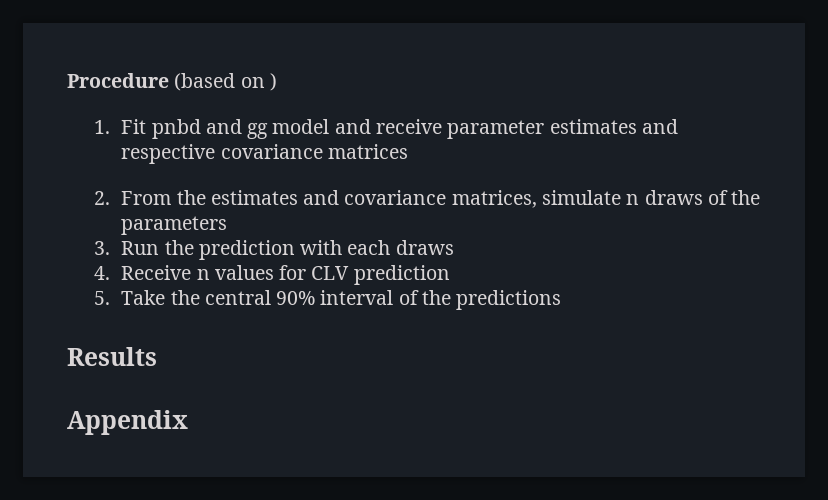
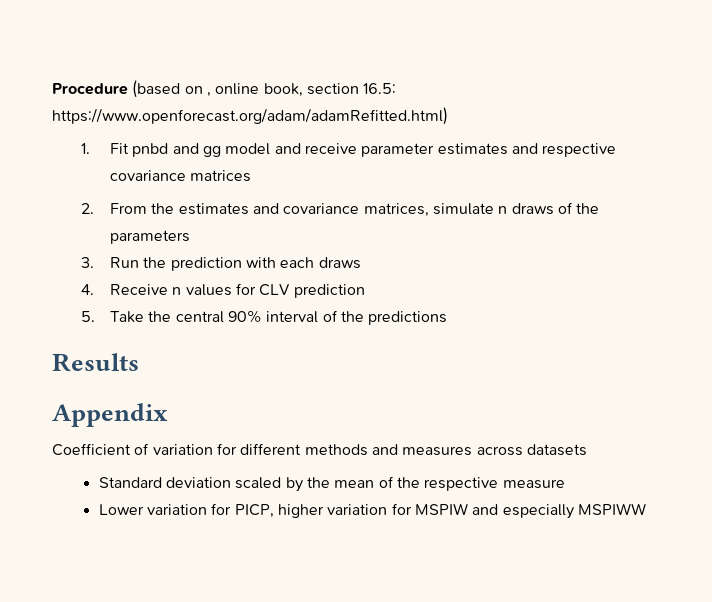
- Procedure (based on )
+ Procedure (based on , online book, section 16.5: https://www.openforecast.org/adam/adamRefitted.html)
+ Coefficient of variation for different methods and measures across datasets
+ Standard deviation scaled by the mean of the respective measure
+ Lower variation for PICP, higher variation for MSPIW and especially MSPIWW

